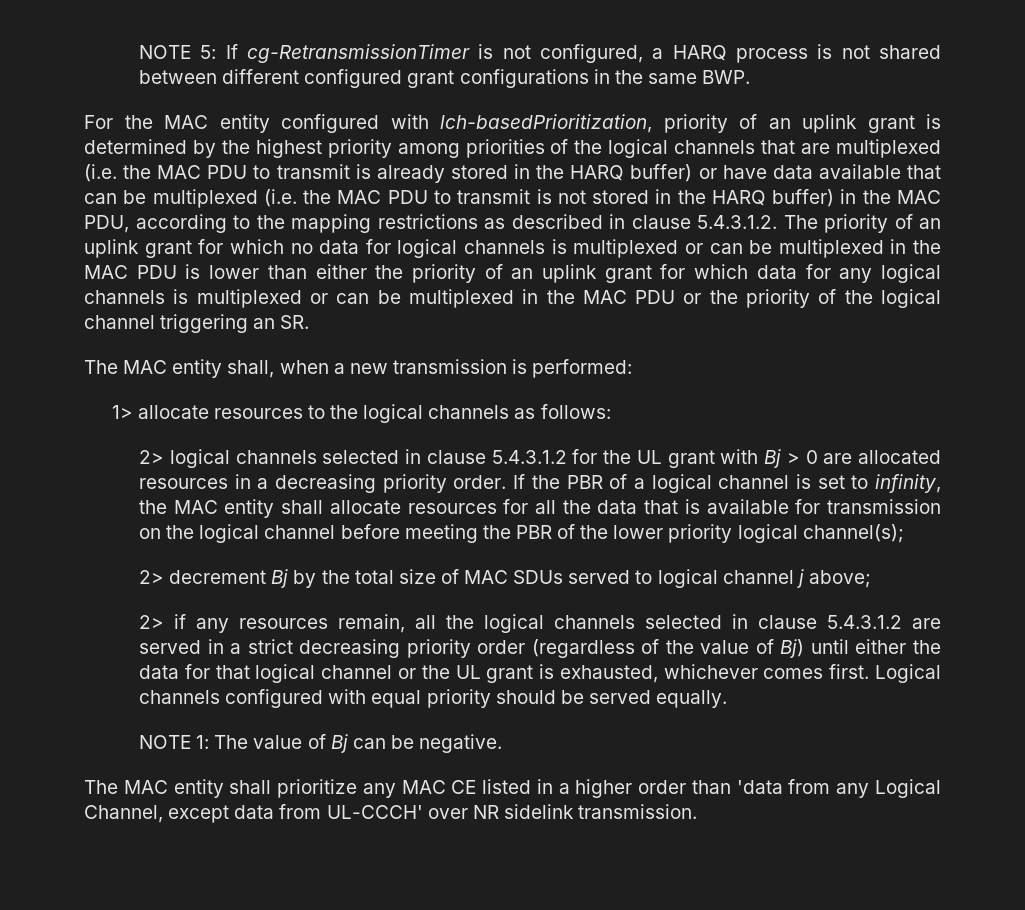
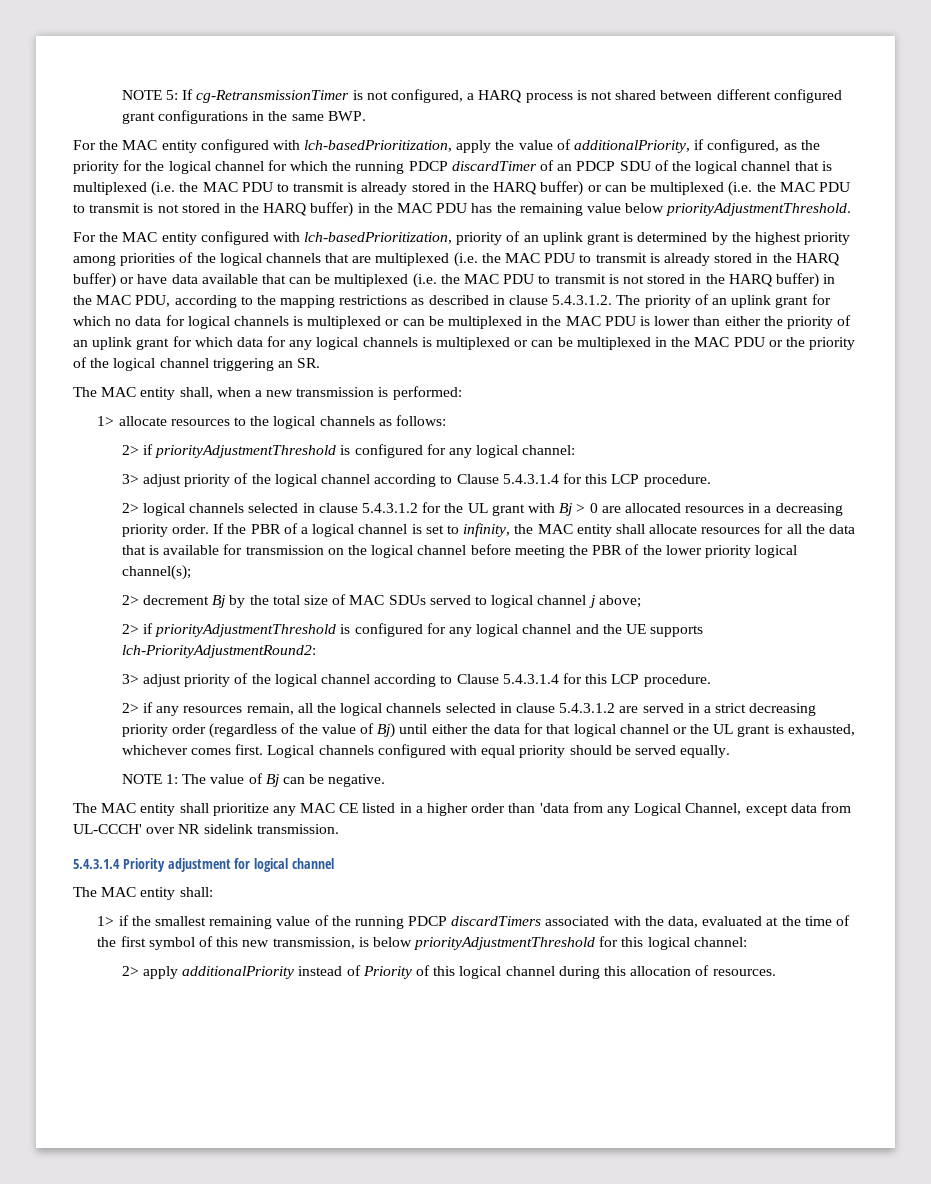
+ For the MAC entity configured with lch-basedPrioritization, apply the value of additionalPriority, if configured, as the priority for the logical channel for which the running PDCP discardTimer of an PDCP SDU of the logical channel that is multiplexed (i.e. the MAC PDU to transmit is already stored in the HARQ buffer) or can be multiplexed (i.e. the MAC PDU to transmit is not stored in the HARQ buffer) in the MAC PDU has the remaining value below priorityAdjustmentThreshold.
+ 2> if priorityAdjustmentThreshold is configured for any logical channel:
+ 3> adjust priority of the logical channel according to Clause 5.4.3.1.4 for this LCP procedure.
+ 2> if priorityAdjustmentThreshold is configured for any logical channel and the UE supports lch-PriorityAdjustmentRound2:
+ 3> adjust priority of the logical channel according to Clause 5.4.3.1.4 for this LCP procedure.
+ 5.4.3.1.4 Priority adjustment for logical channel
+ The MAC entity shall:
+ 1> if the smallest remaining value of the running PDCP discardTimers associated with the data, evaluated at the time of the first symbol of this new transmission, is below priorityAdjustmentThreshold for this logical channel:
+ 2> apply additionalPriority instead of Priority of this logical channel during this allocation of resources.

